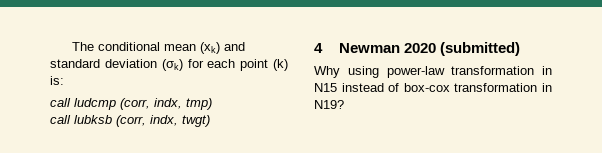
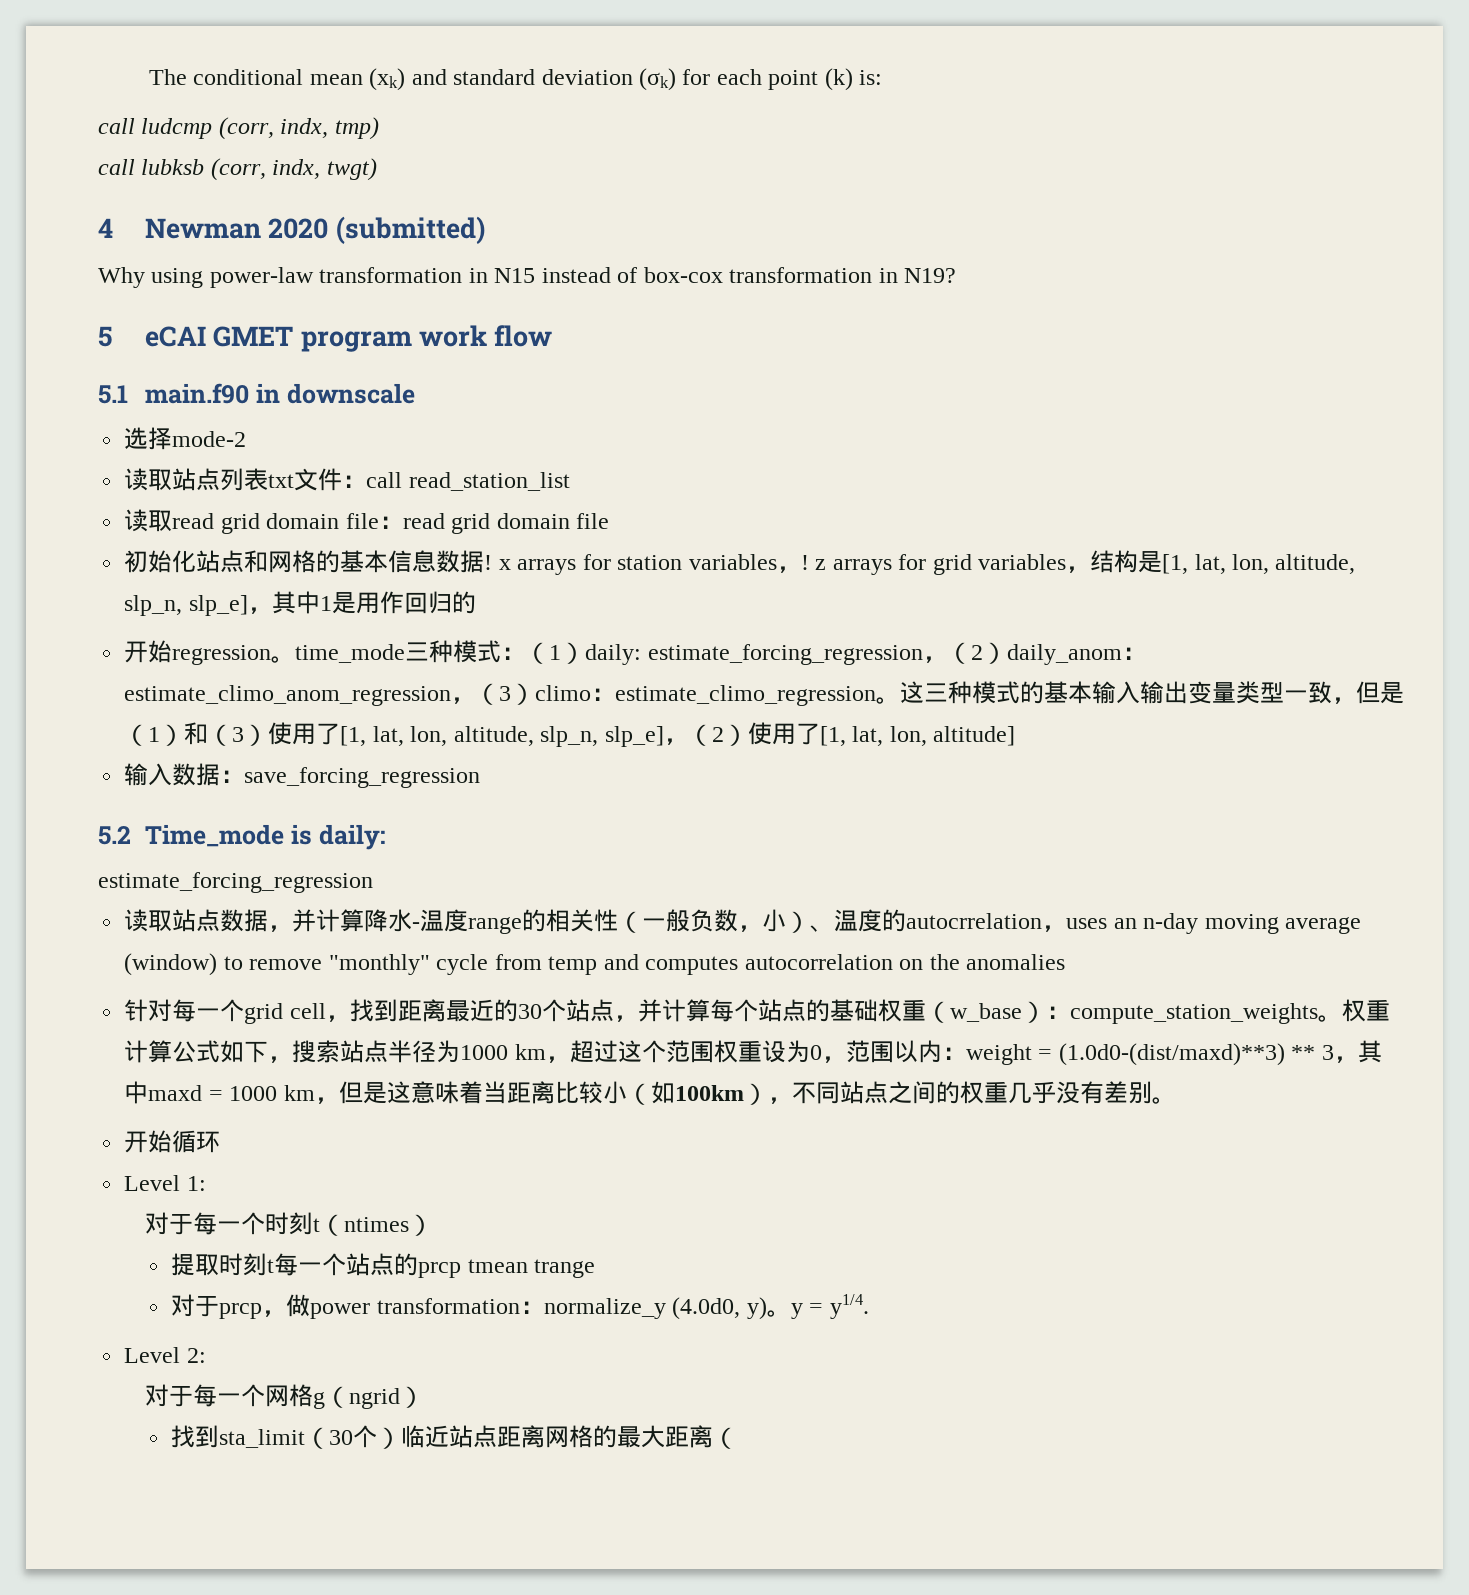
+ 5 eCAI GMET program work flow
+ 5.1 main.f90 in downscale
+ 选择mode-2
+ 读取站点列表txt文件：call read_station_list
+ 读取read grid domain file：read grid domain file
+ 初始化站点和网格的基本信息数据! x arrays for station variables，! z arrays for grid variables，结构是[1, lat, lon, altitude, slp_n, slp_e]，其中1是用作回归的
+ 开始regression。time_mode三种模式：（1）daily: estimate_forcing_regression，（2）daily_anom：estimate_climo_anom_regression，（3）climo：estimate_climo_regression。这三种模式的基本输入输出变量类型一致，但是（1）和（3）使用了[1, lat, lon, altitude, slp_n, slp_e]，（2）使用了[1, lat, lon, altitude]
+ 输入数据：save_forcing_regression
+ 5.2 Time_mode is daily:
+ estimate_forcing_regression
+ 读取站点数据，并计算降水-温度range的相关性（一般负数，小）、温度的autocrrelation，uses an n-day moving average (window) to remove "monthly" cycle from temp and computes autocorrelation on the anomalies
+ 针对每一个grid cell，找到距离最近的30个站点，并计算每个站点的基础权重（w_base）：compute_station_weights。权重计算公式如下，搜索站点半径为1000 km，超过这个范围权重设为0，范围以内：weight = (1.0d0-(dist/maxd)**3) ** 3，其中maxd = 1000 km，但是这意味着当距离比较小（如100km），不同站点之间的权重几乎没有差别。
+ 开始循环
+ Level 1:
+ 对于每一个时刻t（ntimes）
+ 提取时刻t每一个站点的prcp tmean trange
+ 对于prcp，做power transformation：normalize_y (4.0d0, y)。y = y1/4.
+ Level 2:
+ 对于每一个网格g（ngrid）
+ 找到sta_limit（30个）临近站点距离网格的最大距离（

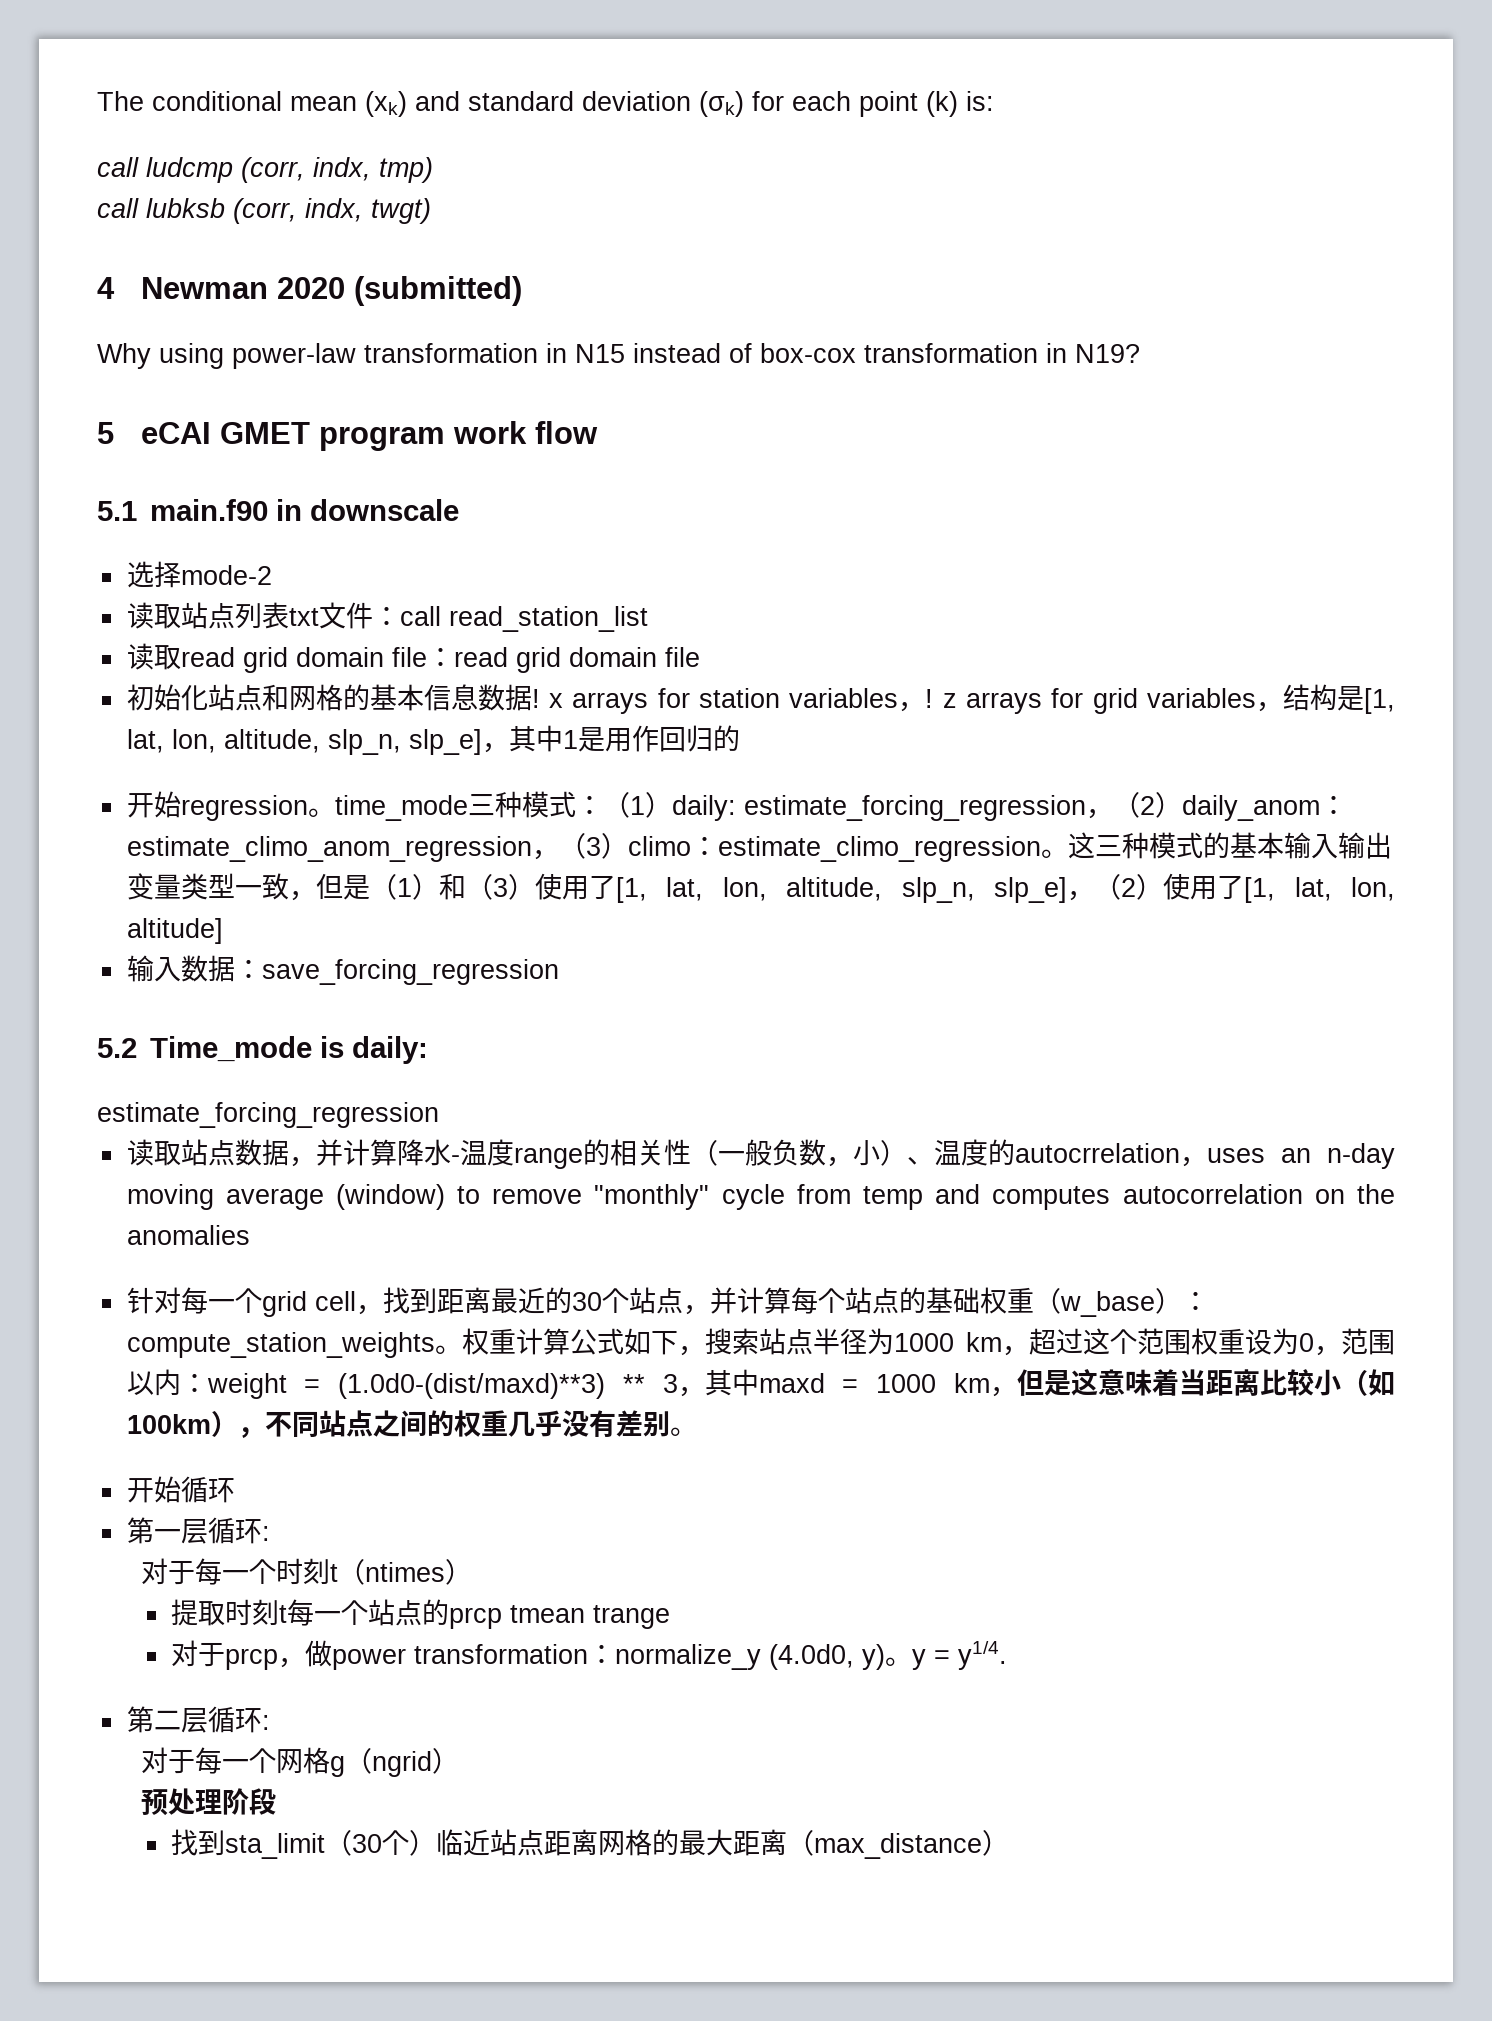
- Level 1:
+ 第一层循环:
- Level 2:
+ 第二层循环:
+ 预处理阶段
- 找到sta_limit（30个）临近站点距离网格的最大距离（
+ 找到sta_limit（30个）临近站点距离网格的最大距离（max_distance）

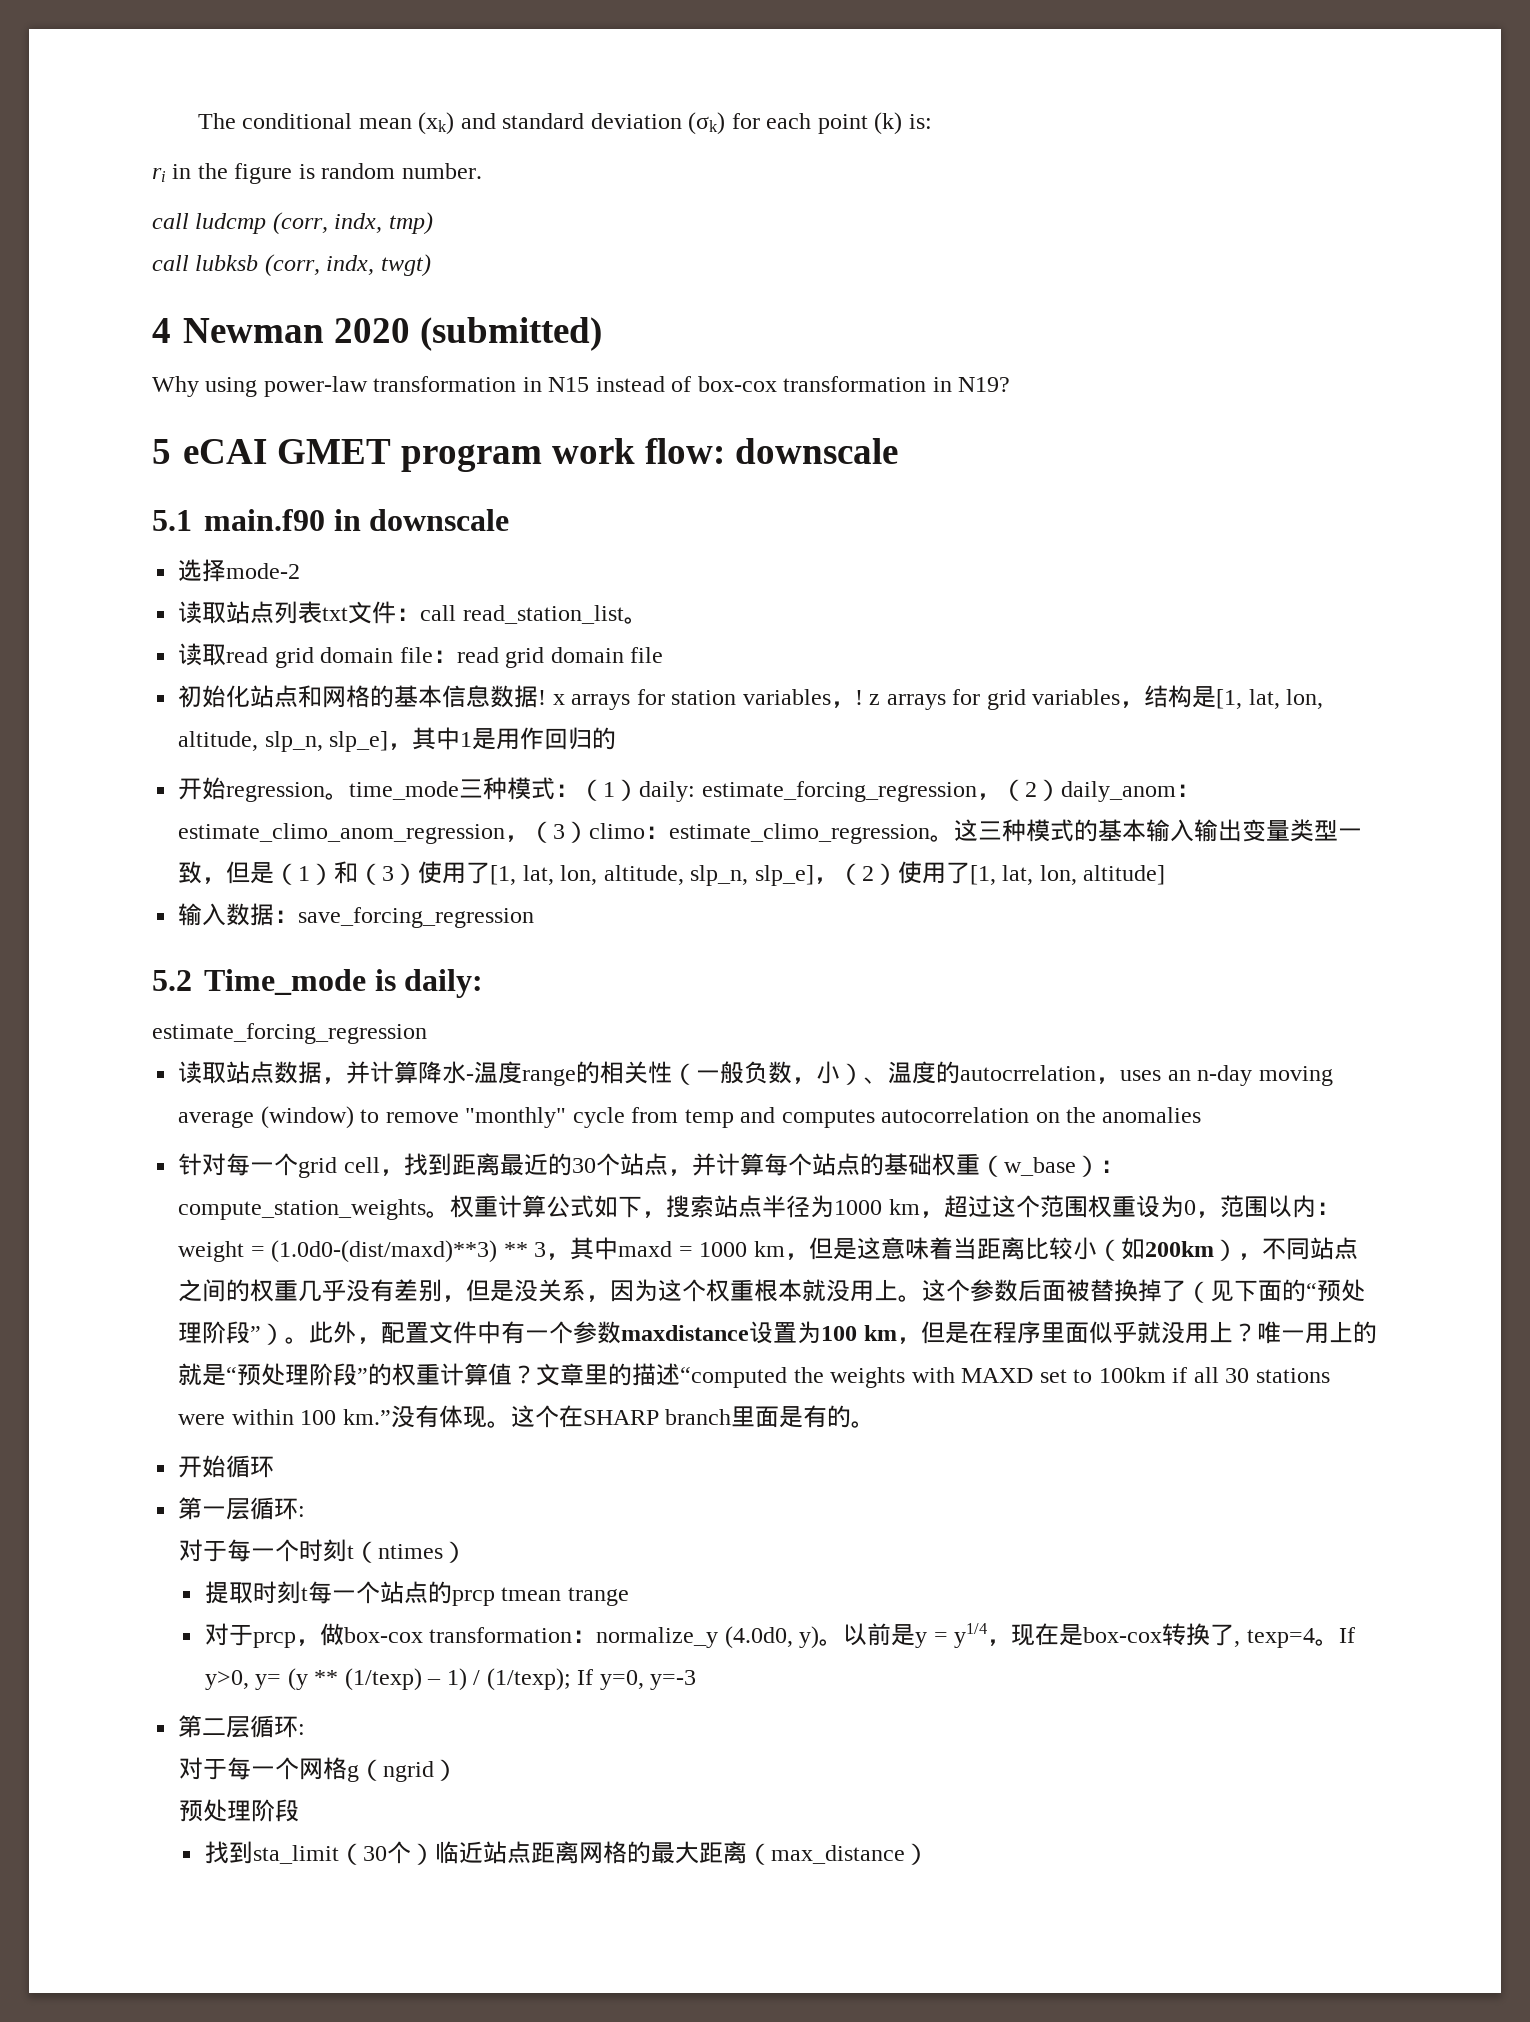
+ ri in the figure is random number.
- 5 eCAI GMET program work flow
+ 5 eCAI GMET program work flow: downscale
- 读取站点列表txt文件：call read_station_list
+ 读取站点列表txt文件：call read_station_list。
- 权重计算公式如下，搜索站点半径为1000 km，超过这个范围权重设为0，范围以内：weight = (1.0d0-(dist/maxd)**3) ** 3，其中maxd = 1000 km，但是这意味着当距离比较小（如100km），不同站点之间的权重几乎没有差别。
+ 权重计算公式如下，搜索站点半径为1000 km，超过这个范围权重设为0，范围以内：weight = (1.0d0-(dist/maxd)**3) ** 3，其中maxd = 1000 km，但是这意味着当距离比较小（如200km），不同站点之间的权重几乎没有差别，但是没关系，因为这个权重根本就没用上。这个参数后面被替换掉了（见下面的“预处理阶段”）。此外，配置文件中有一个参数maxdistance设置为100 km，但是在程序里面似乎就没用上？唯一用上的就是“预处理阶段”的权重计算值？文章里的描述“computed the weights with MAXD set to 100km if all 30 stations were within 100 km.”没有体现。这个在SHARP branch里面是有的。
- 对于prcp，做power transformation：normalize_y (4.0d0, y)。y = y1/4.
+ 对于prcp，做box-cox transformation：normalize_y (4.0d0, y)。以前是y = y1/4，现在是box-cox转换了, texp=4。If y>0, y= (y ** (1/texp) – 1) / (1/texp); If y=0, y=-3

